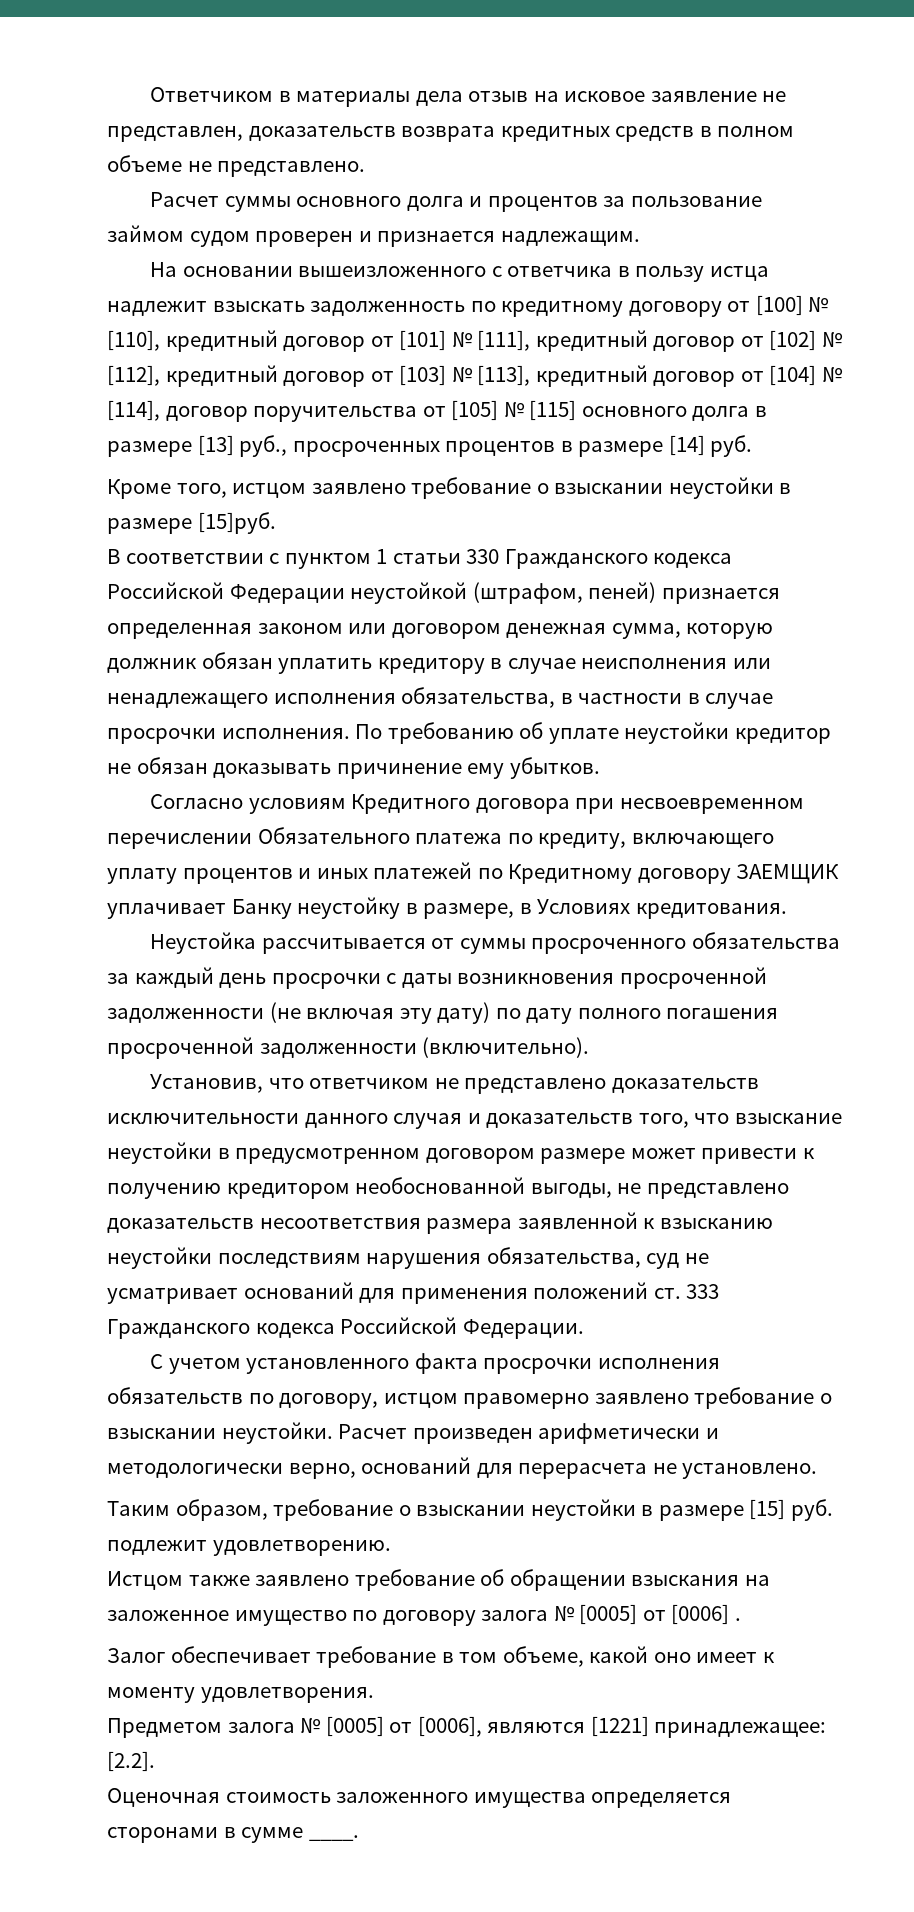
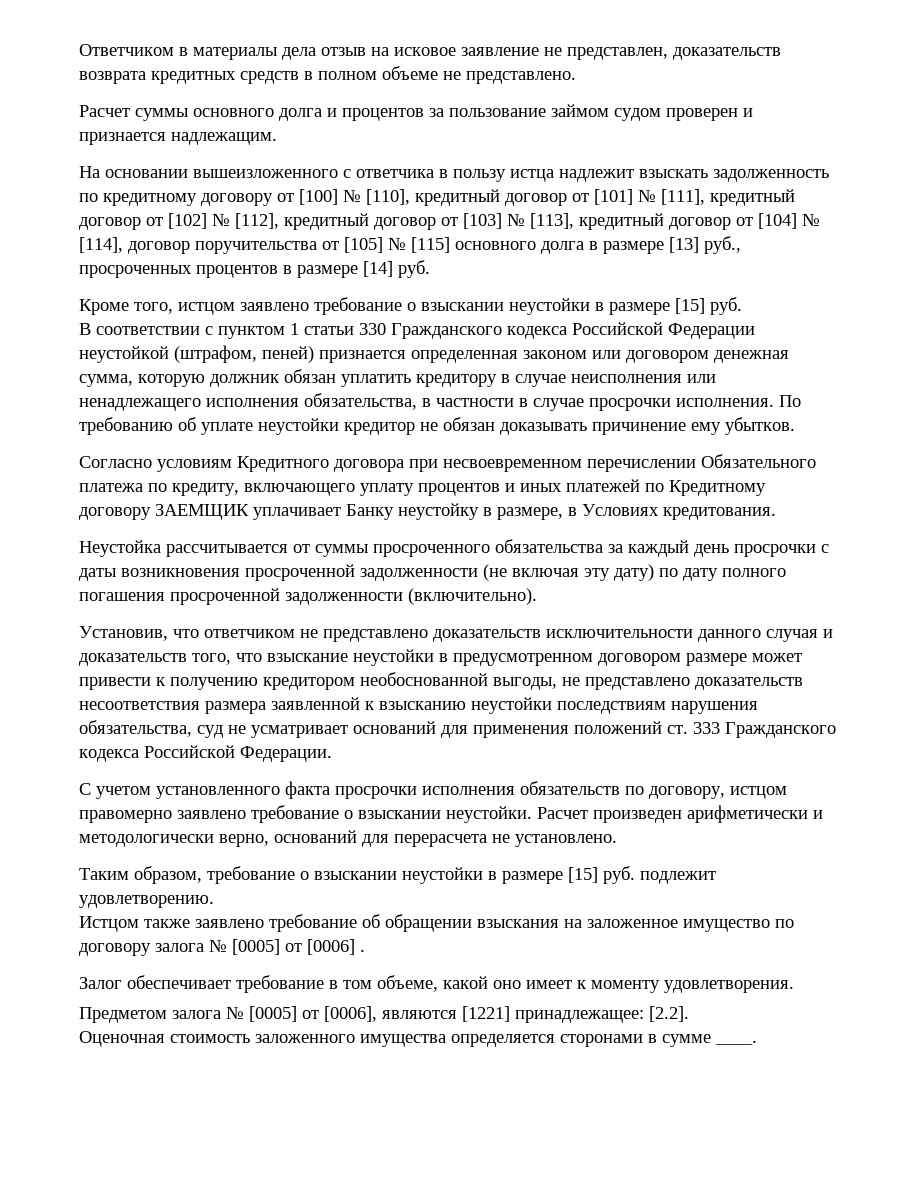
- Кроме того, истцом заявлено требование о взыскании неустойки в размере [15]руб.
+ Кроме того, истцом заявлено требование о взыскании неустойки в размере [15] руб.

